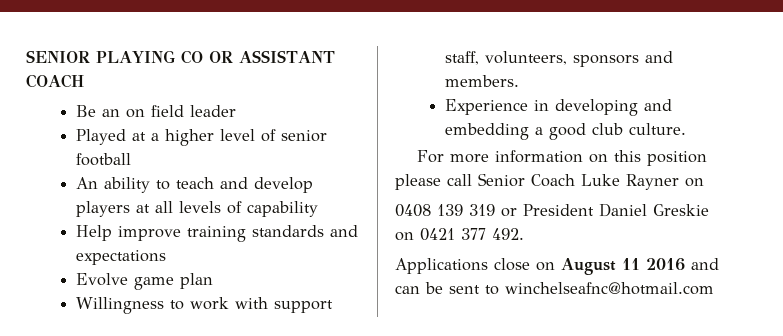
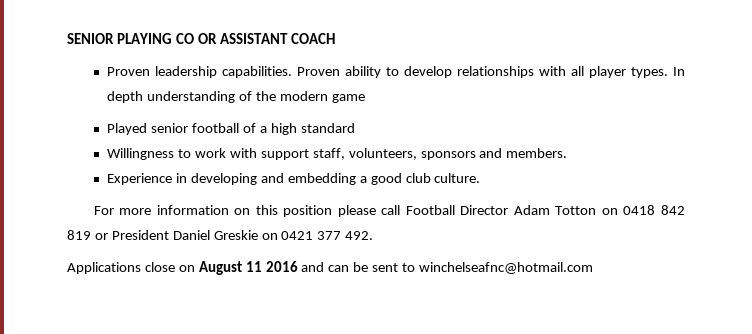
- Be an on field leader
- Played at a higher level of senior football
- An ability to teach and develop players at all levels of capability
- Help improve training standards and expectations
- Evolve game plan
+ Proven leadership capabilities. Proven ability to develop relationships with all player types. In depth understanding of the modern game
+ Played senior football of a high standard
- For more information on this position please call Senior Coach Luke Rayner on
- 0408 139 319 or President Daniel Greskie on 0421 377 492.
+ For more information on this position please call Football Director Adam Totton on 0418 842 819 or President Daniel Greskie on 0421 377 492.

